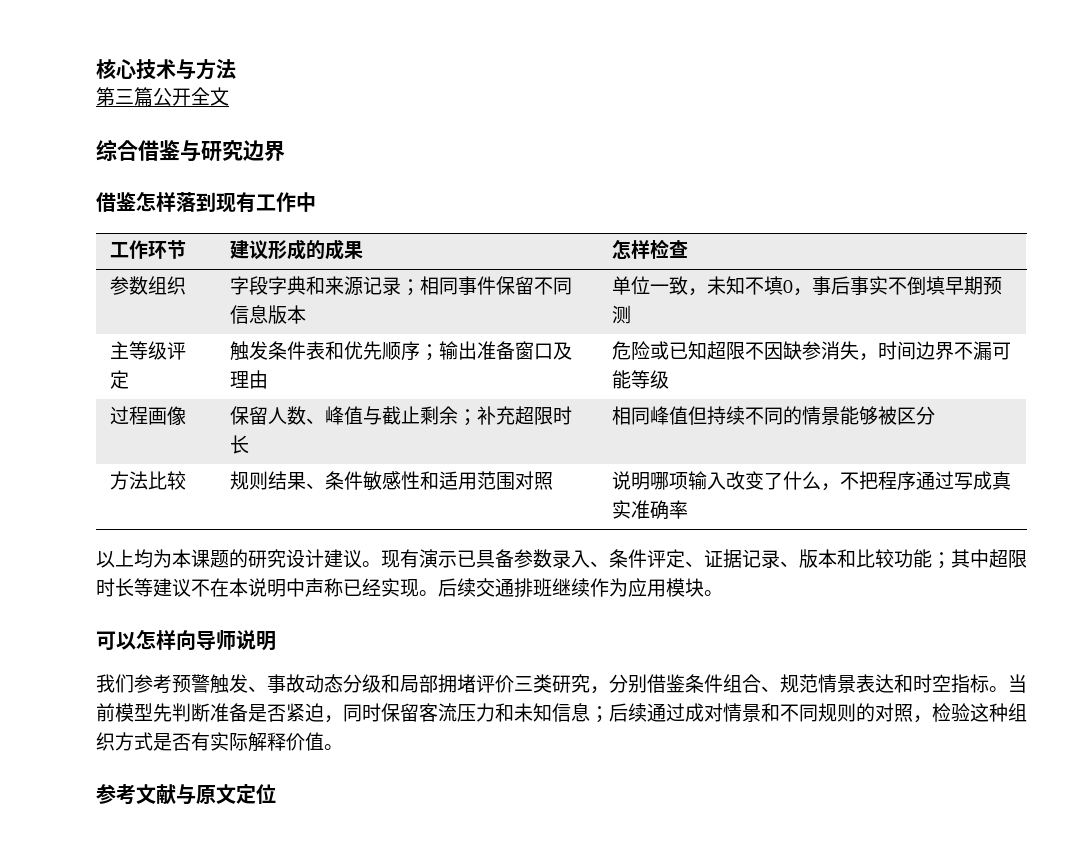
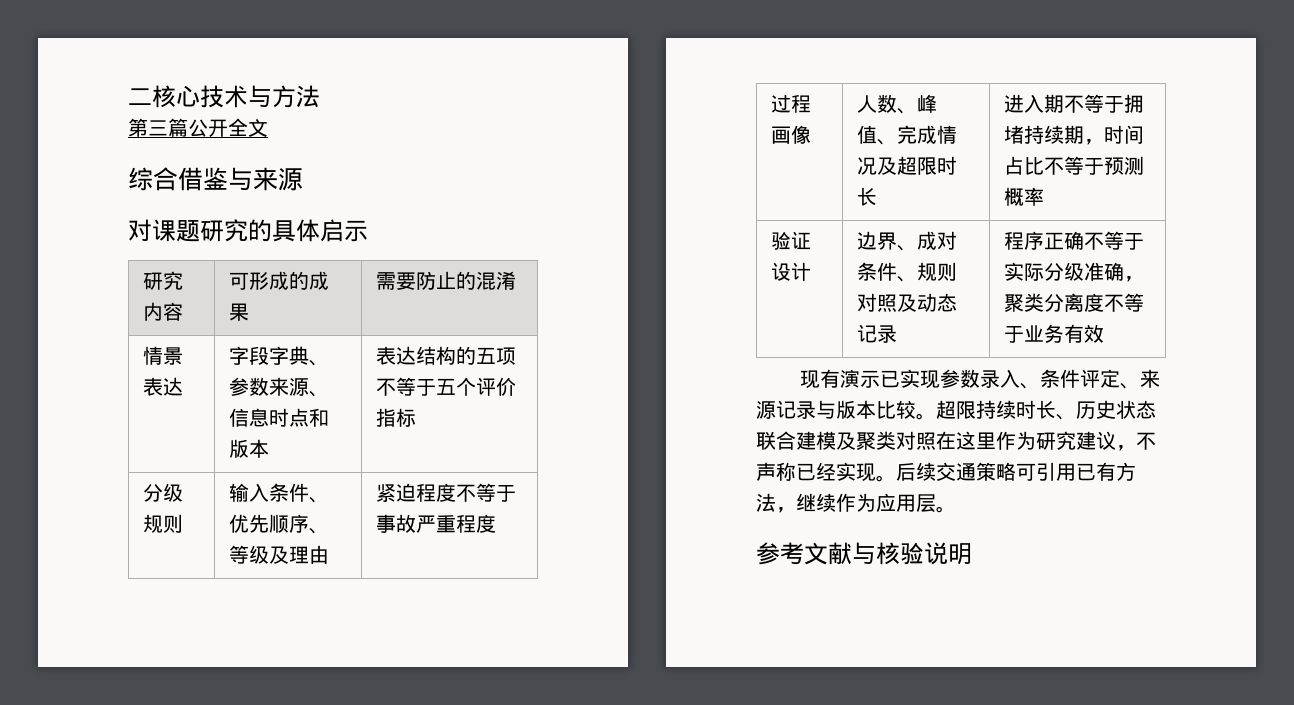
- 核心技术与方法
+ 二核心技术与方法
- 综合借鉴与研究边界
- 借鉴怎样落到现有工作中
- 工作环节 | 建议形成的成果 | 怎样检查
- 参数组织 | 字段字典和来源记录；相同事件保留不同信息版本 | 单位一致，未知不填0，事后事实不倒填早期预测
- 主等级评定 | 触发条件表和优先顺序；输出准备窗口及理由 | 危险或已知超限不因缺参消失，时间边界不漏可能等级
+ 综合借鉴与来源
+ 对课题研究的具体启示
+ 研究内容 | 可形成的成果 | 需要防止的混淆
+ 情景表达 | 字段字典、参数来源、信息时点和版本 | 表达结构的五项不等于五个评价指标
+ 分级规则 | 输入条件、优先顺序、等级及理由 | 紧迫程度不等于事故严重程度
- 过程画像 | 保留人数、峰值与截止剩余；补充超限时长 | 相同峰值但持续不同的情景能够被区分
- 方法比较 | 规则结果、条件敏感性和适用范围对照 | 说明哪项输入改变了什么，不把程序通过写成真实准确率
- 以上均为本课题的研究设计建议。现有演示已具备参数录入、条件评定、证据记录、版本和比较功能；其中超限时长等建议不在本说明中声称已经实现。
+ 过程画像 | 人数、峰值、完成情况及超限时长 | 进入期不等于拥堵持续期，时间占比不等于预测概率
+ 验证设计 | 边界、成对条件、规则对照及动态记录 | 程序正确不等于实际分级准确，聚类分离度不等于业务有效
+ 现有演示已实现参数录入、条件评定、来源记录与版本比较。超限持续时长、历史状态联合建模及聚类对照在这里作为研究建议，不声称已经实现。
- 后续交通排班继续作为应用模块。
- 可以怎样向导师说明
- 我们参考预警触发、事故动态分级和局部拥堵评价三类研究，分别借鉴条件组合、规范情景表达和时空指标。当前模型先判断准备是否紧迫，同时保留客流压力和未知信息；后续通过成对情景和不同规则的对照，检验这种组织方式是否有实际解释价值。
+ 后续交通策略可引用已有方法，继续作为应用层。
- 参考文献与原文定位
+ 参考文献与核验说明

